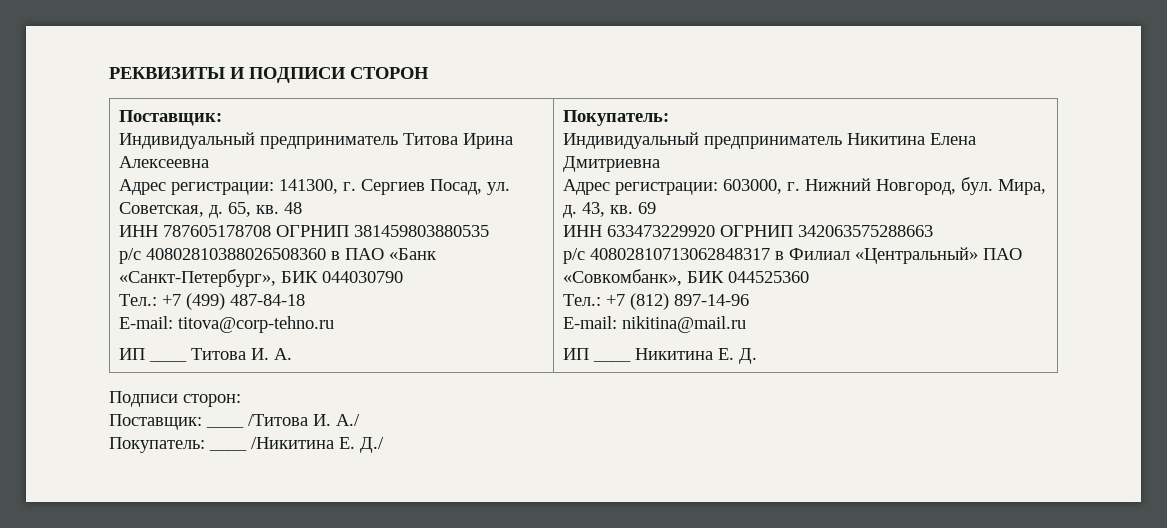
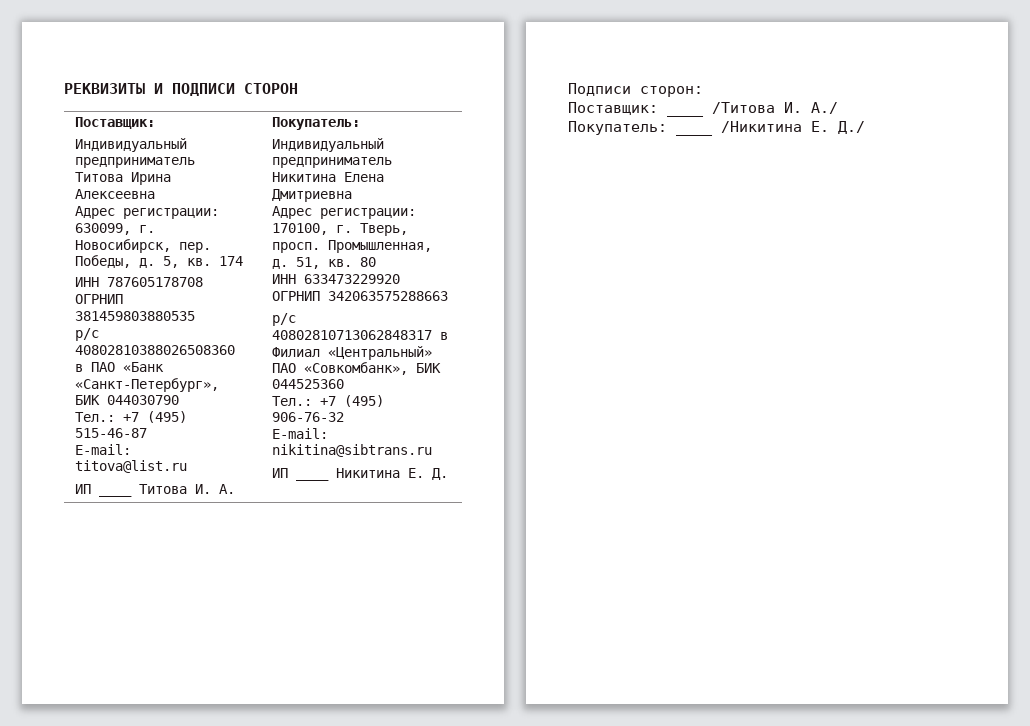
- Адрес регистрации: 141300, г. Сергиев Посад, ул. Советская, д. 65, кв. 48
+ Адрес регистрации: 630099, г. Новосибирск, пер. Победы, д. 5, кв. 174
- Тел.: +7 (499) 487-84-18
- E-mail: titova@corp-tehno.ru
+ Тел.: +7 (495) 515-46-87
+ E-mail: titova@list.ru
- Адрес регистрации: 603000, г. Нижний Новгород, бул. Мира, д. 43, кв. 69
+ Адрес регистрации: 170100, г. Тверь, просп. Промышленная, д. 51, кв. 80
- Тел.: +7 (812) 897-14-96
- E-mail: nikitina@mail.ru
+ Тел.: +7 (495) 906-76-32
+ E-mail: nikitina@sibtrans.ru

